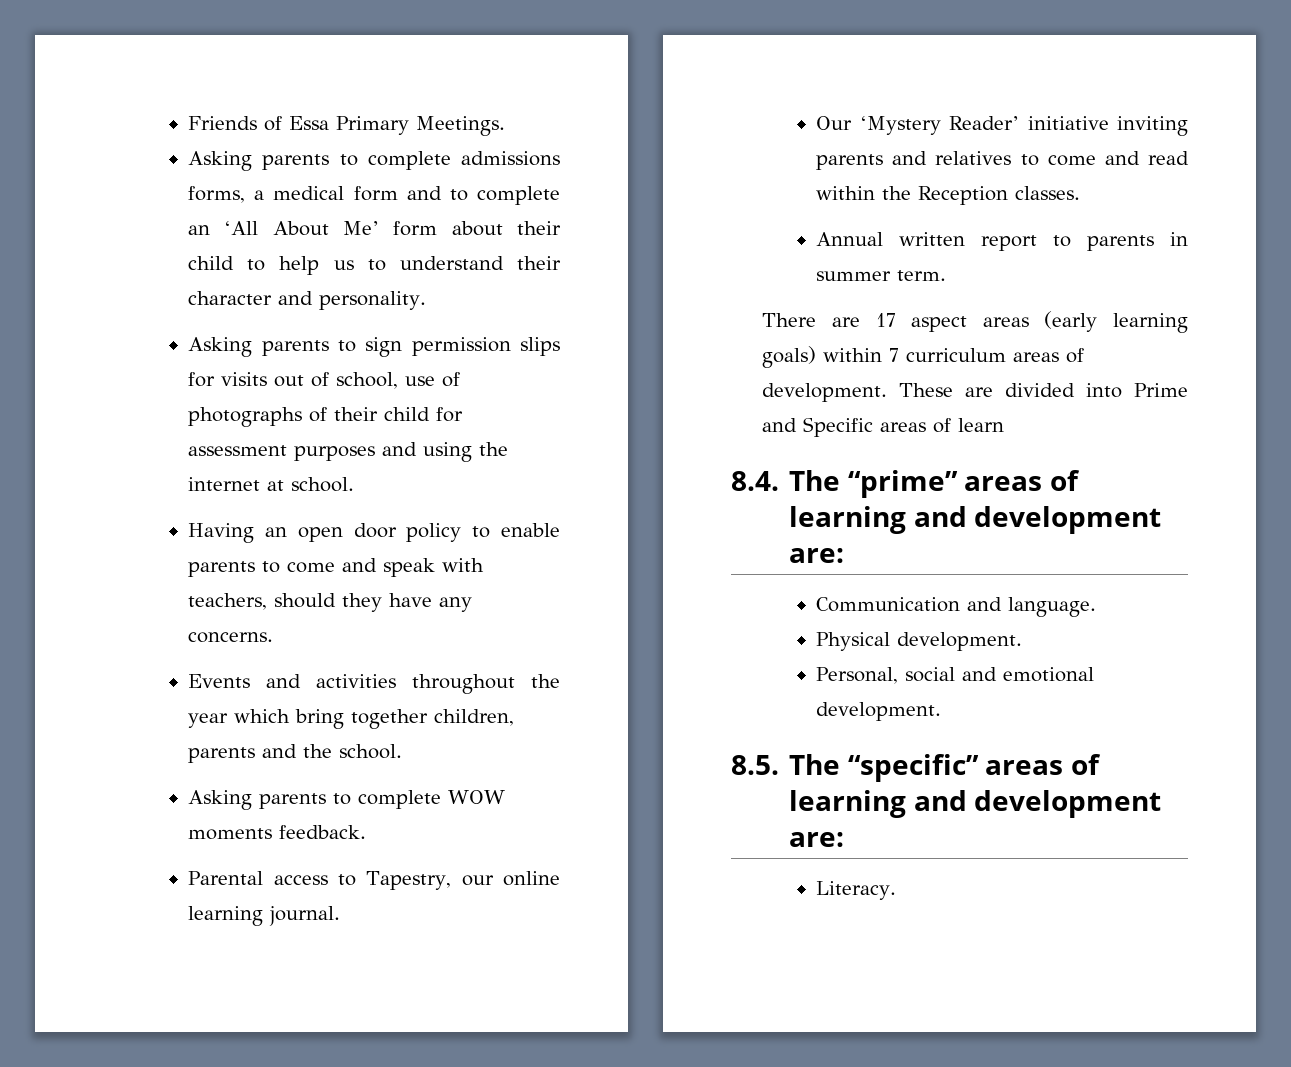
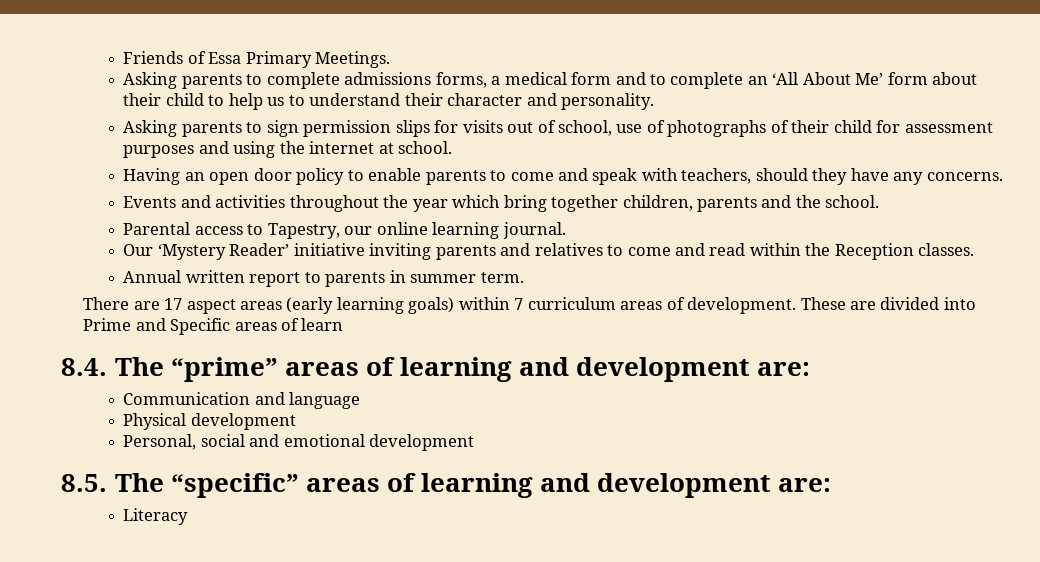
- Asking parents to complete WOW moments feedback.
- Communication and language.
+ Communication and language
- Physical development.
+ Physical development
- Personal, social and emotional development.
+ Personal, social and emotional development
- Literacy.
+ Literacy

